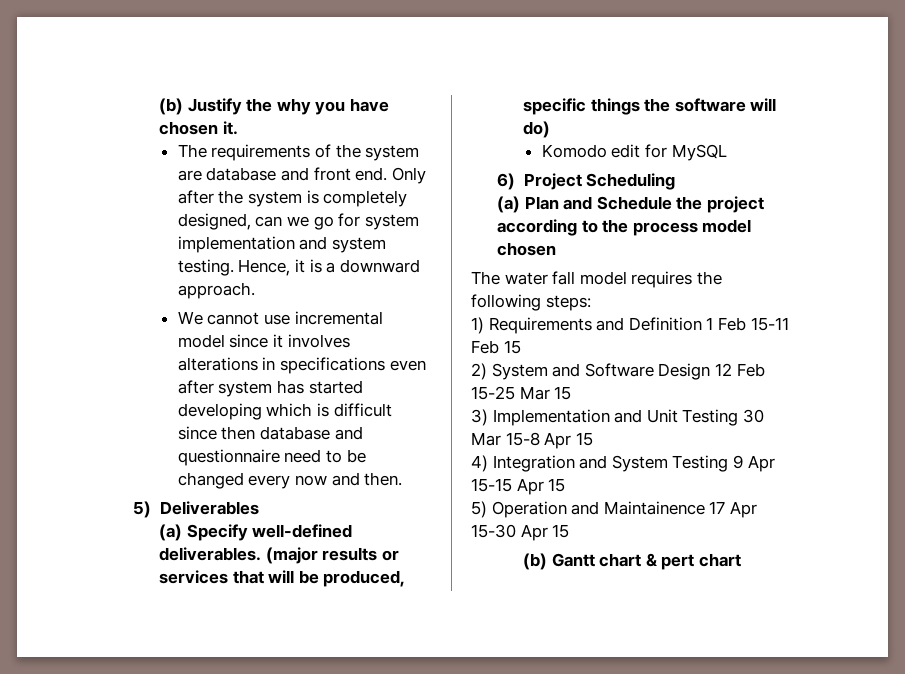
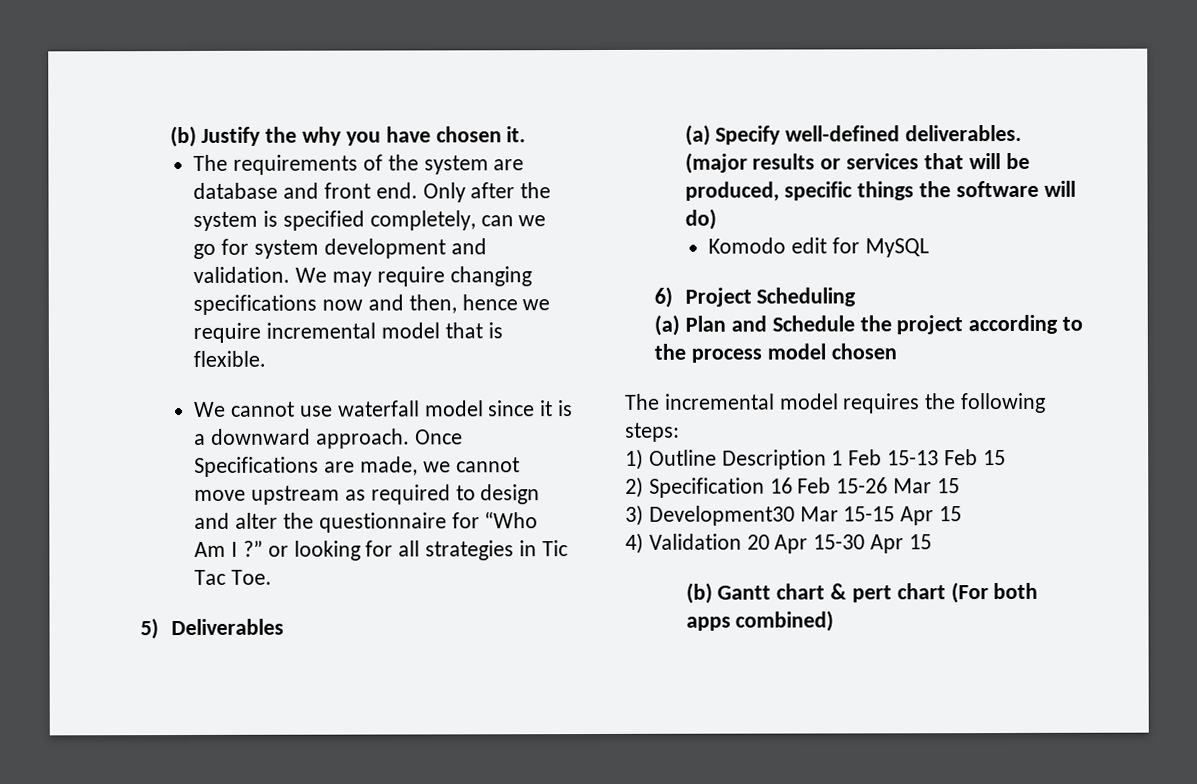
- Only after the system is completely designed, can we go for system implementation and system testing. Hence, it is a downward approach.
- We cannot use incremental model since it involves alterations in specifications even after system has started developing which is difficult since then database and questionnaire need to be changed every now and then.
+ Only after the system is specified completely, can we go for system development and validation. We may require changing specifications now and then, hence we require incremental model that is flexible.
+ We cannot use waterfall model since it is a downward approach. Once Specifications are made, we cannot move upstream as required to design and alter the questionnaire for “Who Am I ?” or looking for all strategies in Tic Tac Toe.
- The water fall model requires the following steps:
+ The incremental model requires the following steps:
- 1) Requirements and Definition 1 Feb 15-11 Feb 15
+ 1) Outline Description 1 Feb 15-13 Feb 15
- 2) System and Software Design 12 Feb 15-25 Mar 15
- 3) Implementation and Unit Testing 30 Mar 15-8 Apr 15
- 4) Integration and System Testing 9 Apr 15-15 Apr 15
- 5) Operation and Maintainence 17 Apr 15-30 Apr 15
+ 2) Specification 16 Feb 15-26 Mar 15
+ 3) Development30 Mar 15-15 Apr 15
+ 4) Validation 20 Apr 15-30 Apr 15
- (b) Gantt chart & pert chart
+ (b) Gantt chart & pert chart (For both apps combined)

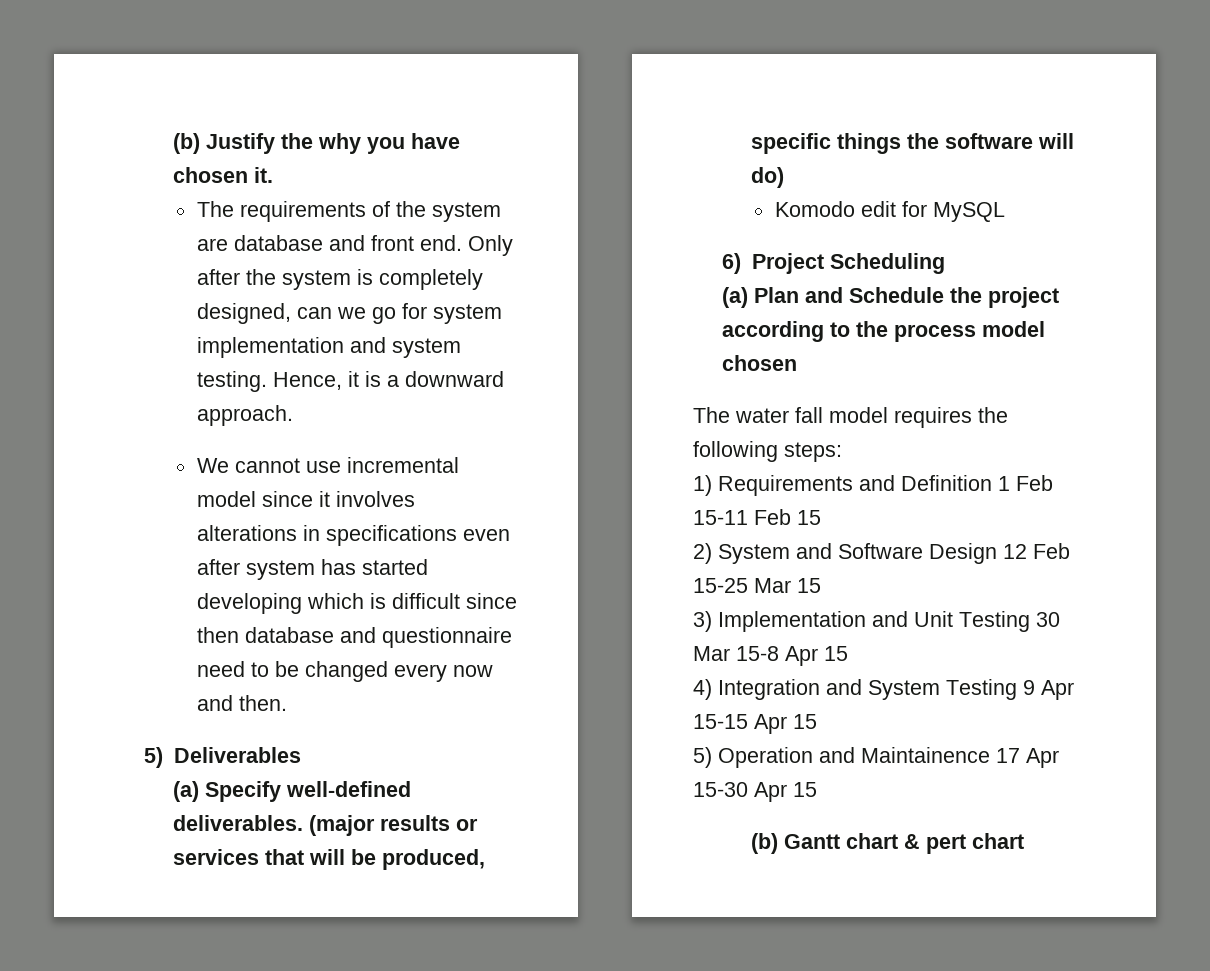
- Only after the system is specified completely, can we go for system development and validation. We may require changing specifications now and then, hence we require incremental model that is flexible.
- We cannot use waterfall model since it is a downward approach. Once Specifications are made, we cannot move upstream as required to design and alter the questionnaire for “Who Am I ?” or looking for all strategies in Tic Tac Toe.
+ Only after the system is completely designed, can we go for system implementation and system testing. Hence, it is a downward approach.
+ We cannot use incremental model since it involves alterations in specifications even after system has started developing which is difficult since then database and questionnaire need to be changed every now and then.
- The incremental model requires the following steps:
+ The water fall model requires the following steps:
- 1) Outline Description 1 Feb 15-13 Feb 15
+ 1) Requirements and Definition 1 Feb 15-11 Feb 15
- 2) Specification 16 Feb 15-26 Mar 15
- 3) Development30 Mar 15-15 Apr 15
- 4) Validation 20 Apr 15-30 Apr 15
+ 2) System and Software Design 12 Feb 15-25 Mar 15
+ 3) Implementation and Unit Testing 30 Mar 15-8 Apr 15
+ 4) Integration and System Testing 9 Apr 15-15 Apr 15
+ 5) Operation and Maintainence 17 Apr 15-30 Apr 15
- (b) Gantt chart & pert chart (For both apps combined)
+ (b) Gantt chart & pert chart

